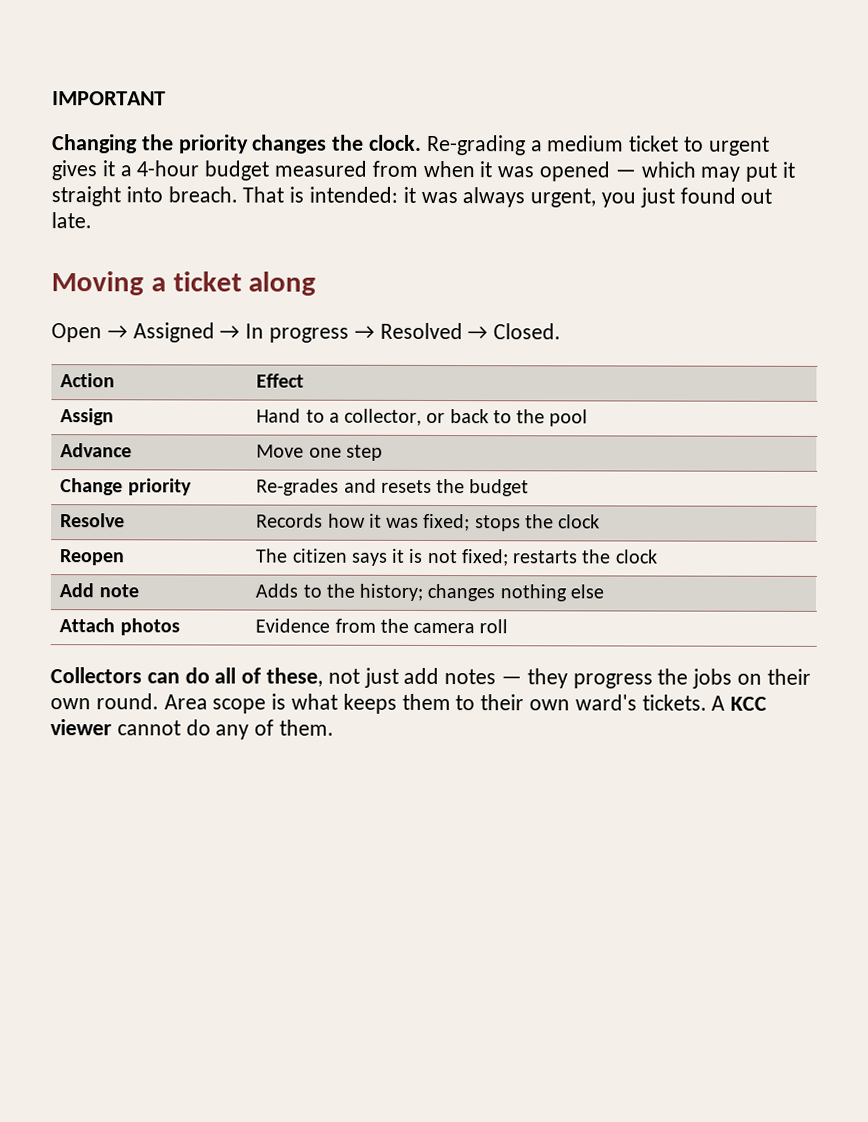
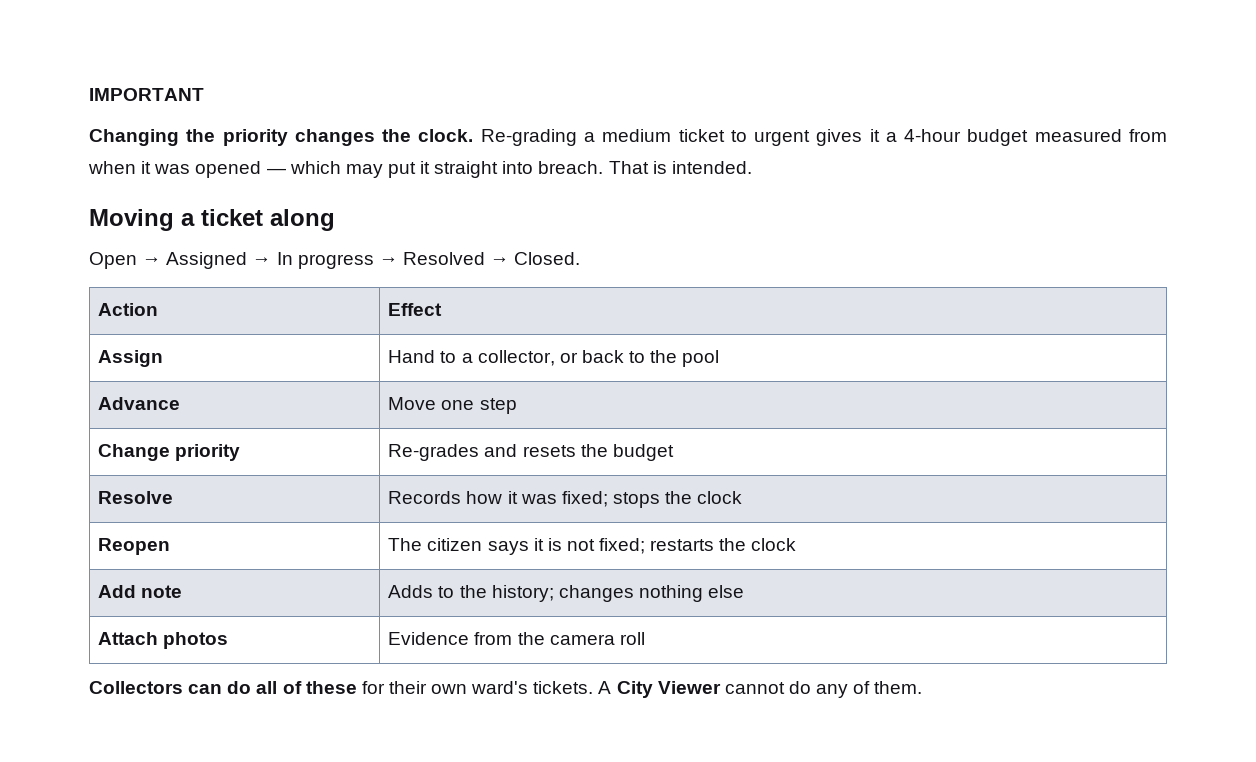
- That is intended: it was always urgent, you just found out late.
+ That is intended.
- Collectors can do all of these, not just add notes — they progress the jobs on their own round. Area scope is what keeps them to their own ward's tickets.
+ Collectors can do all of these for their own ward's tickets.
- A KCC viewer cannot do any of them.
+ A City Viewer cannot do any of them.

